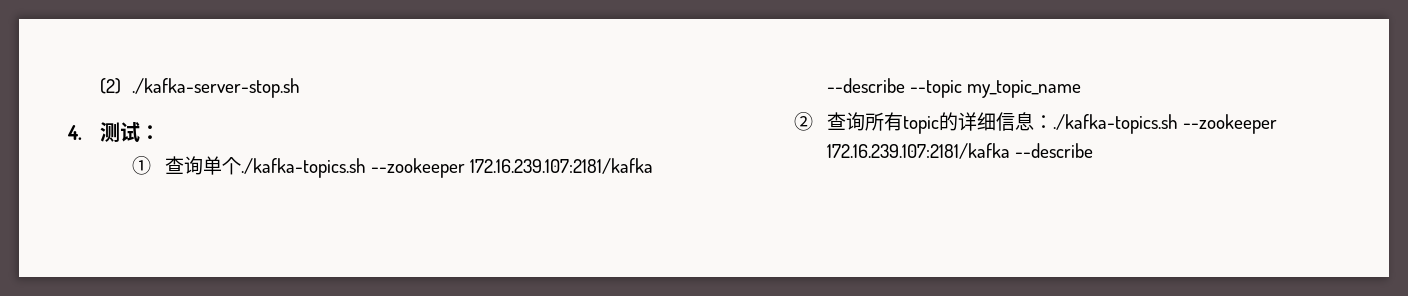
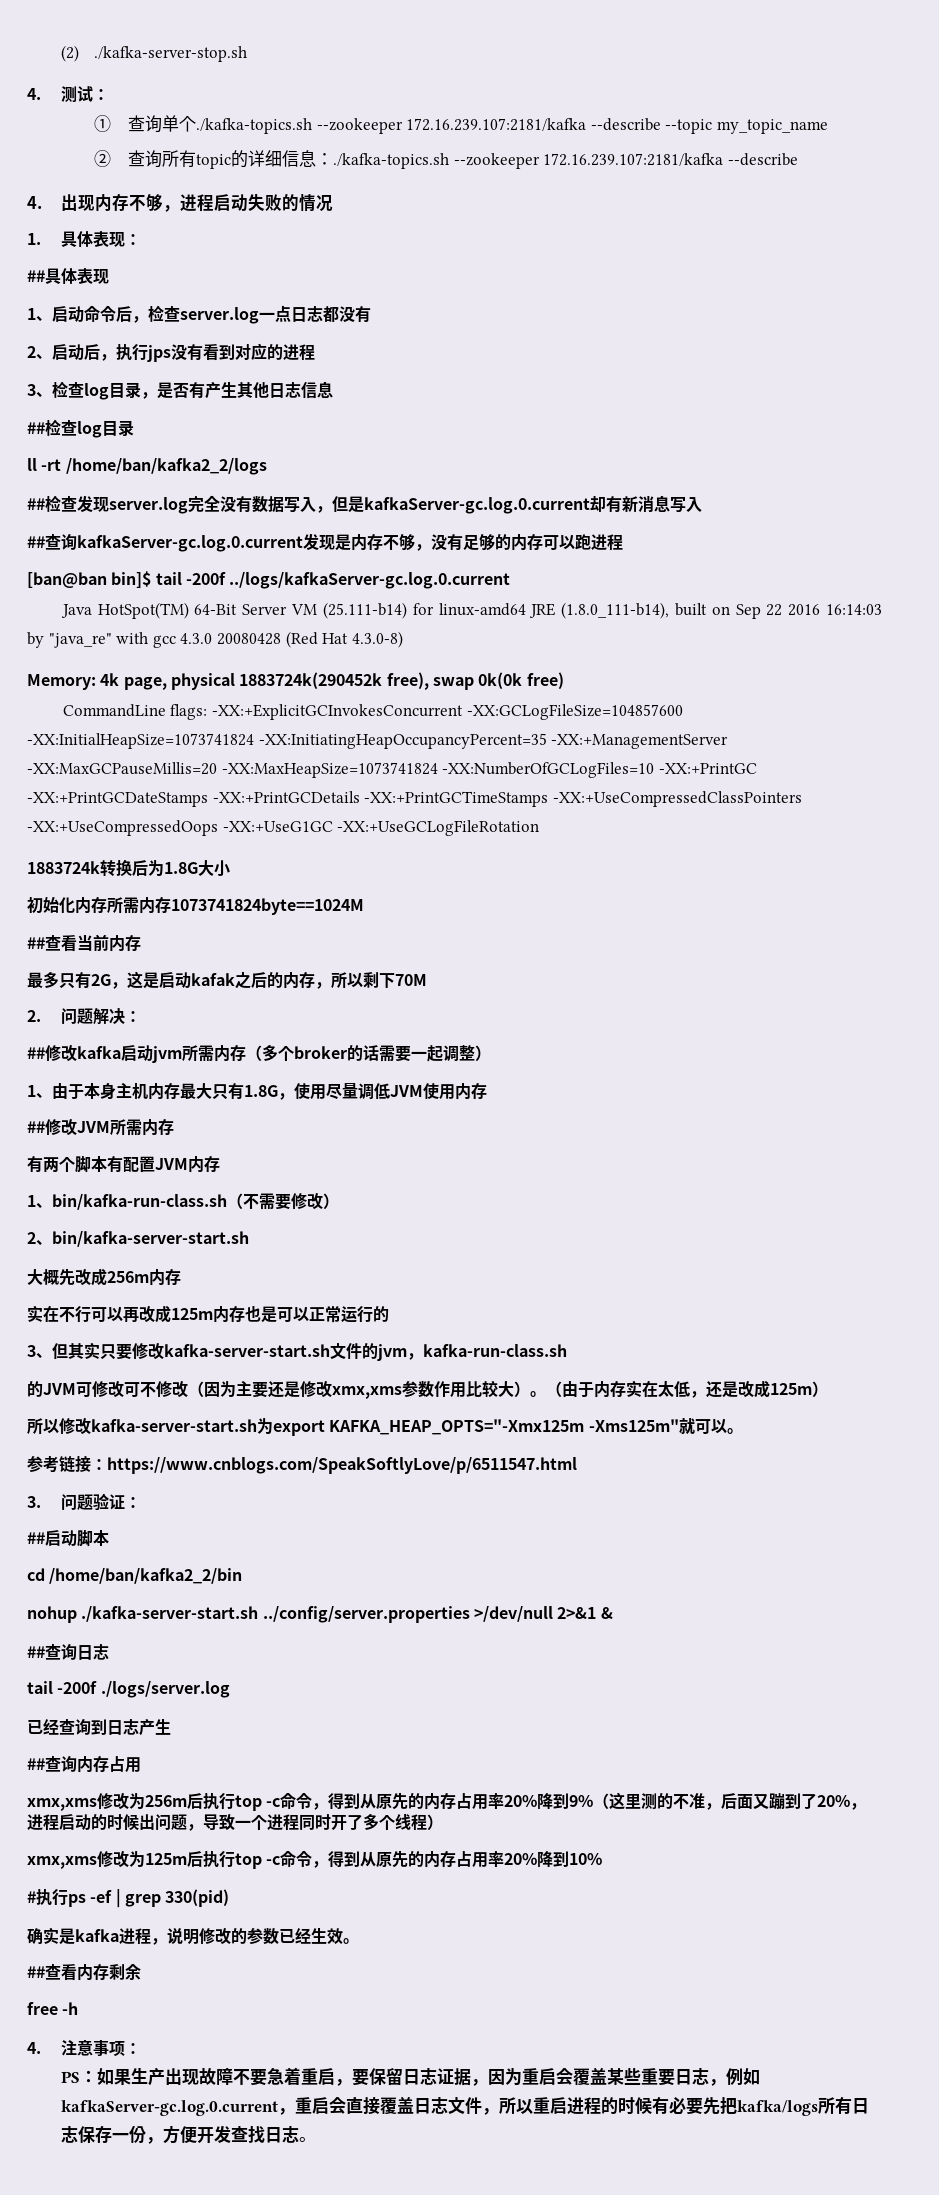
+ 4.出现内存不够，进程启动失败的情况
+ 1.具体表现：
+ ##具体表现
+ 1、启动命令后，检查server.log一点日志都没有
+ 2、启动后，执行jps没有看到对应的进程
+ 3、检查log目录，是否有产生其他日志信息
+ ##检查log目录
+ ll -rt /home/ban/kafka2_2/logs
+ ##检查发现server.log完全没有数据写入，但是kafkaServer-gc.log.0.current却有新消息写入
+ ##查询kafkaServer-gc.log.0.current发现是内存不够，没有足够的内存可以跑进程
+ [ban@ban bin]$ tail -200f ../logs/kafkaServer-gc.log.0.current
+ Java HotSpot(TM) 64-Bit Server VM (25.111-b14) for linux-amd64 JRE (1.8.0_111-b14), built on Sep 22 2016 16:14:03 by "java_re" with gcc 4.3.0 20080428 (Red Hat 4.3.0-8)
+ Memory: 4k page, physical 1883724k(290452k free), swap 0k(0k free)
+ CommandLine flags: -XX:+ExplicitGCInvokesConcurrent -XX:GCLogFileSize=104857600 -XX:InitialHeapSize=1073741824 -XX:InitiatingHeapOccupancyPercent=35 -XX:+ManagementServer -XX:MaxGCPauseMillis=20 -XX:MaxHeapSize=1073741824 -XX:NumberOfGCLogFiles=10 -XX:+PrintGC -XX:+PrintGCDateStamps -XX:+PrintGCDetails -XX:+PrintGCTimeStamps -XX:+UseCompressedClassPointers -XX:+UseCompressedOops -XX:+UseG1GC -XX:+UseGCLogFileRotation
+ 1883724k转换后为1.8G大小
+ 初始化内存所需内存1073741824byte==1024M
+ ##查看当前内存
+ 最多只有2G，这是启动kafak之后的内存，所以剩下70M
+ 2.问题解决：
+ ##修改kafka启动jvm所需内存（多个broker的话需要一起调整）
+ 1、由于本身主机内存最大只有1.8G，使用尽量调低JVM使用内存
+ ##修改JVM所需内存
+ 有两个脚本有配置JVM内存
+ 1、bin/kafka-run-class.sh（不需要修改）
+ 2、bin/kafka-server-start.sh
+ 大概先改成256m内存
+ 实在不行可以再改成125m内存也是可以正常运行的
+ 3、但其实只要修改kafka-server-start.sh文件的jvm，kafka-run-class.sh
+ 的JVM可修改可不修改（因为主要还是修改xmx,xms参数作用比较大）。（由于内存实在太低，还是改成125m）
+ 所以修改kafka-server-start.sh为export KAFKA_HEAP_OPTS="-Xmx125m -Xms125m"就可以。
+ 参考链接：https://www.cnblogs.com/SpeakSoftlyLove/p/6511547.html
+ 3.问题验证：
+ ##启动脚本
+ cd /home/ban/kafka2_2/bin
+ nohup ./kafka-server-start.sh ../config/server.properties >/dev/null 2>&1 &
+ ##查询日志
+ tail -200f ./logs/server.log
+ 已经查询到日志产生
+ ##查询内存占用
+ xmx,xms修改为256m后执行top -c命令，得到从原先的内存占用率20%降到9%（这里测的不准，后面又蹦到了20%，进程启动的时候出问题，导致一个进程同时开了多个线程）
+ xmx,xms修改为125m后执行top -c命令，得到从原先的内存占用率20%降到10%
+ #执行ps -ef | grep 330(pid)
+ 确实是kafka进程，说明修改的参数已经生效。
+ ##查看内存剩余
+ free -h
+ 4.注意事项：
+ PS：如果生产出现故障不要急着重启，要保留日志证据，因为重启会覆盖某些重要日志，例如kafkaServer-gc.log.0.current，重启会直接覆盖日志文件，所以重启进程的时候有必要先把kafka/logs所有日志保存一份，方便开发查找日志。

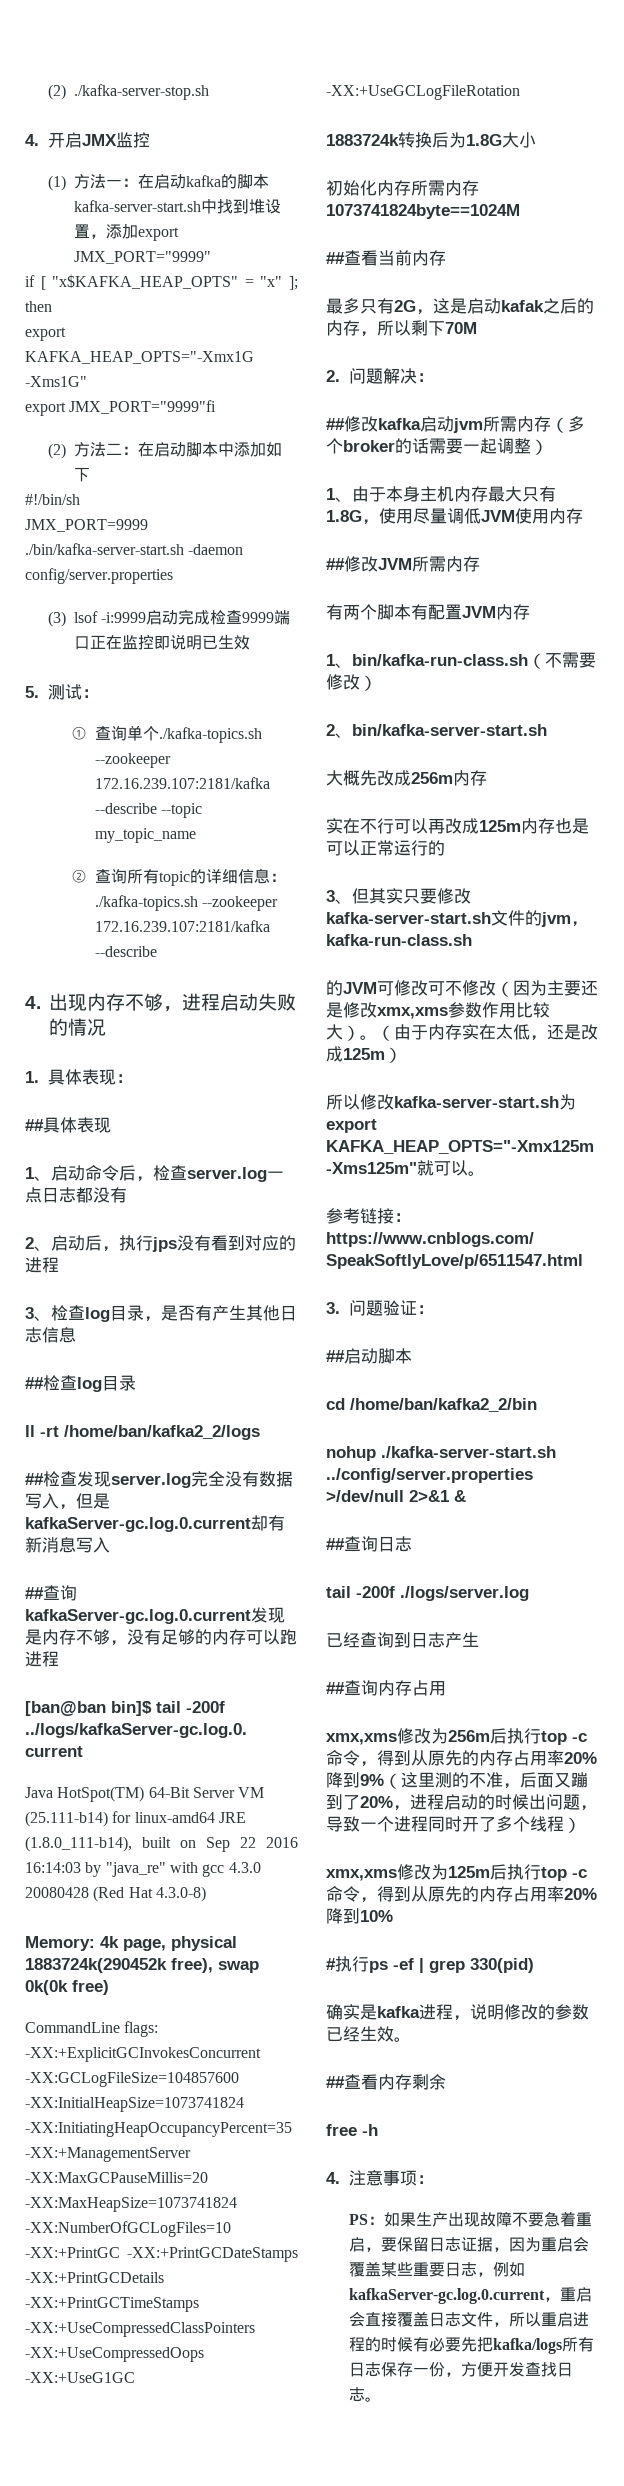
- 4.测试：
+ 4.开启JMX监控
+ (1)方法一：在启动kafka的脚本kafka-server-start.sh中找到堆设置，添加export JMX_PORT="9999"
+ if [ "x$KAFKA_HEAP_OPTS" = "x" ]; then
+ export KAFKA_HEAP_OPTS="-Xmx1G -Xms1G"
+ export JMX_PORT="9999"fi
+ (2)方法二：在启动脚本中添加如下
+ #!/bin/sh
+ JMX_PORT=9999 ./bin/kafka-server-start.sh -daemon config/server.properties
+ (3) lsof -i:9999启动完成检查9999端口正在监控即说明已生效
+ 5.测试：

